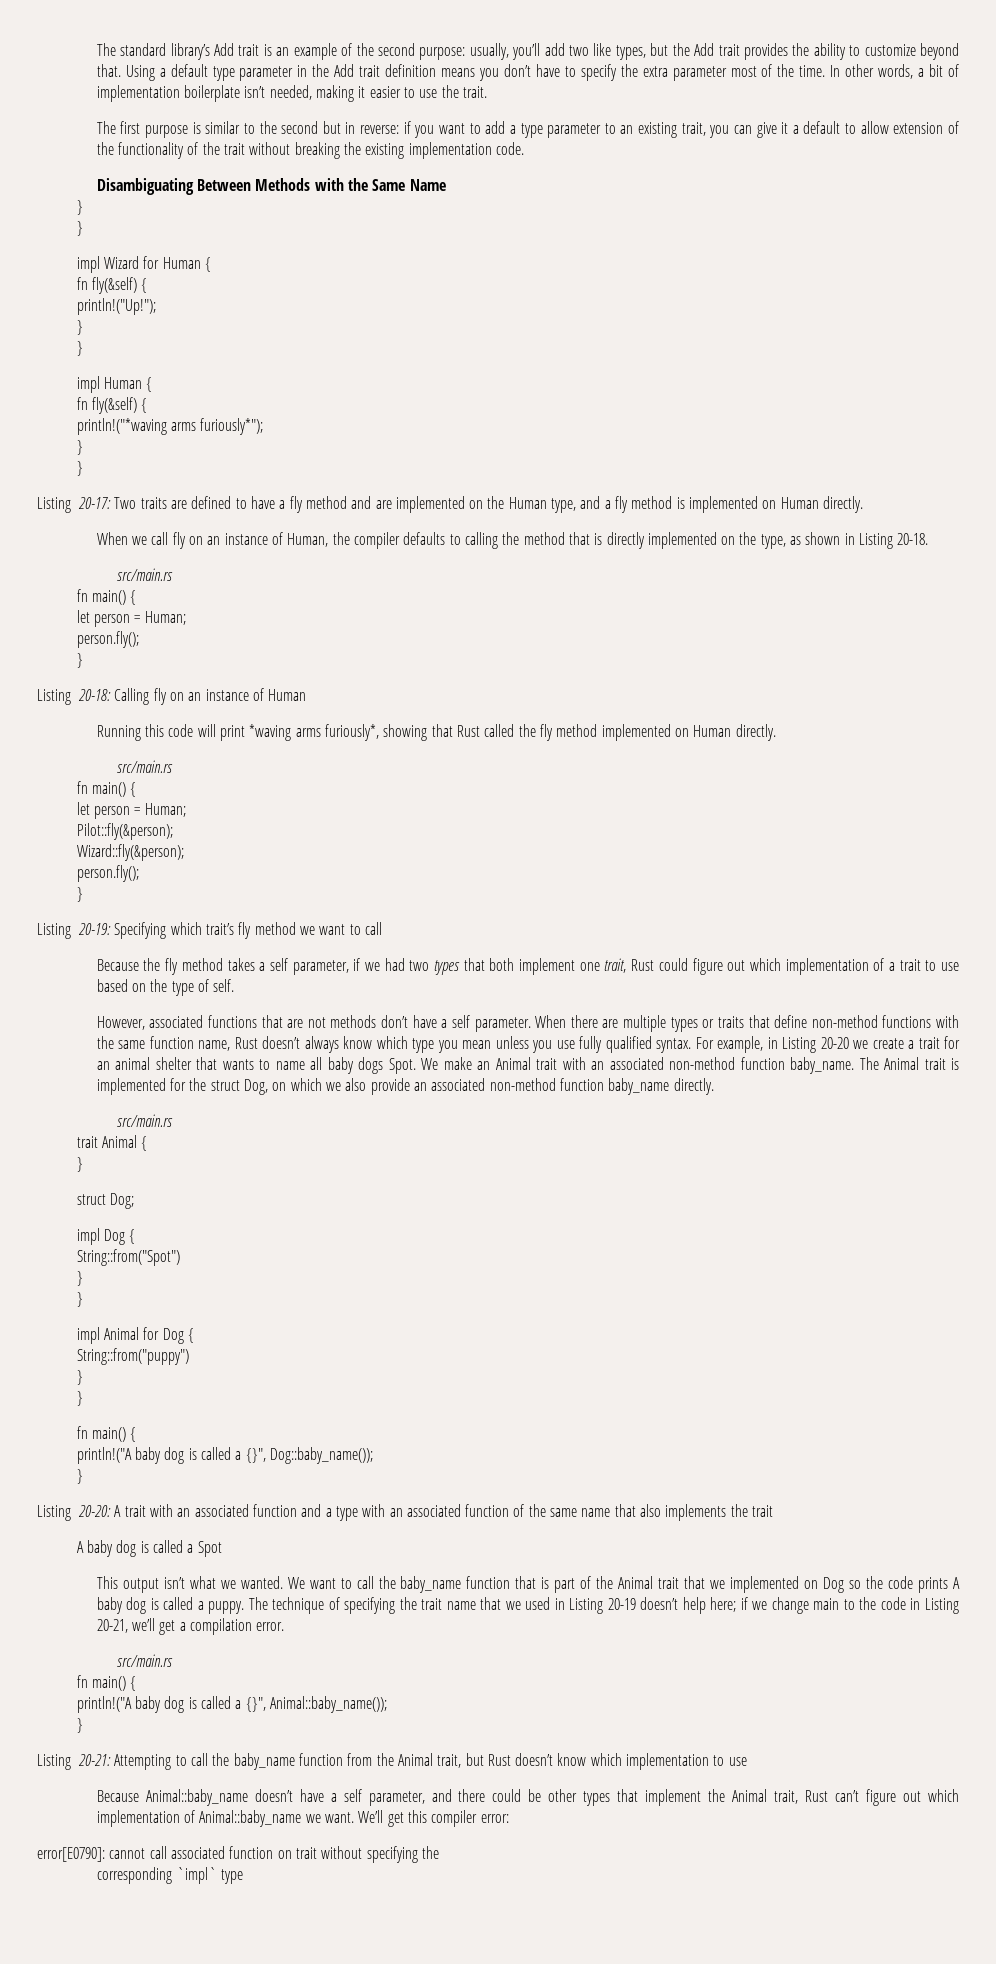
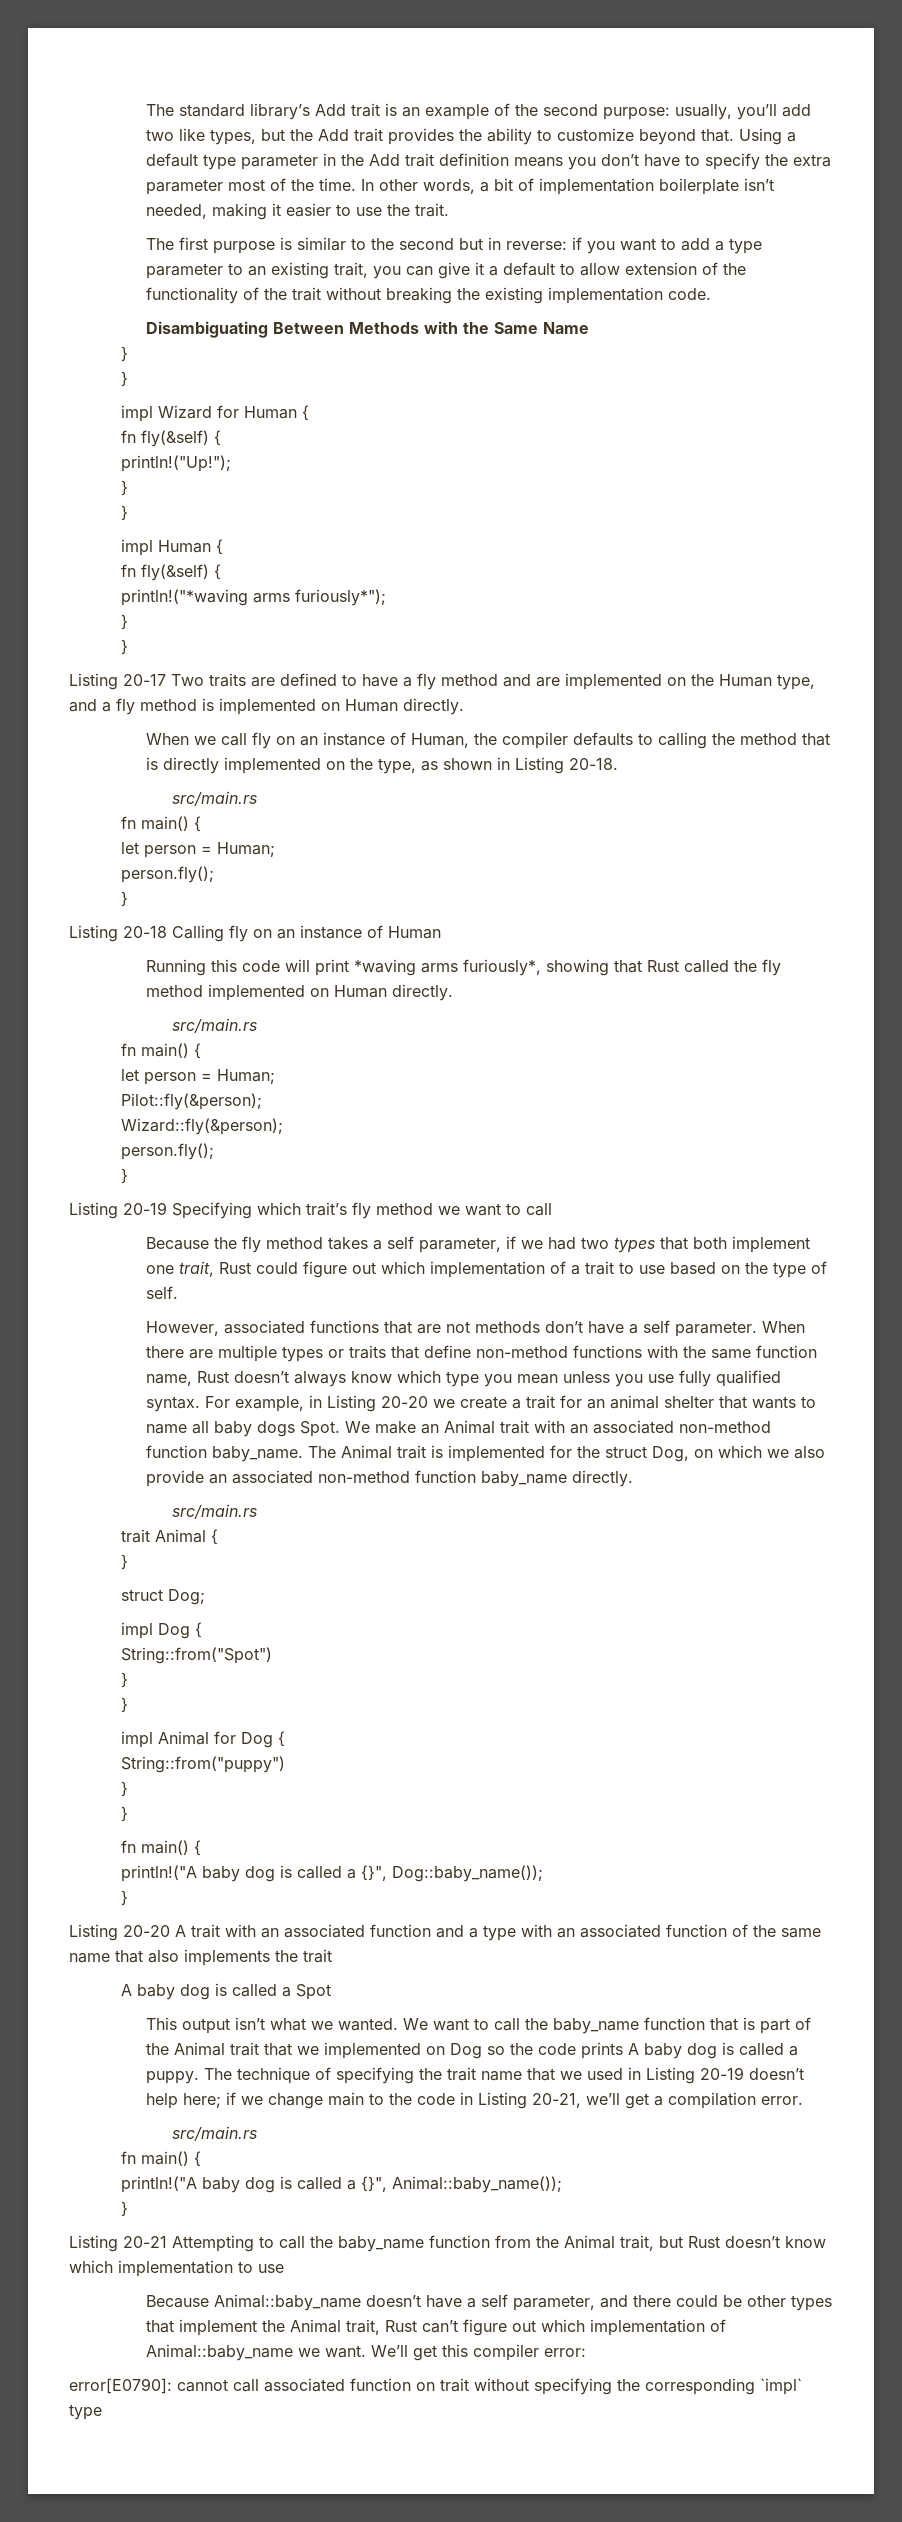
- Listing 20-17: Two traits are defined to have a fly method and are implemented on the Human type, and a fly method is implemented on Human directly.
+ Listing 20-17 Two traits are defined to have a fly method and are implemented on the Human type, and a fly method is implemented on Human directly.
- Listing 20-18: Calling fly on an instance of Human
+ Listing 20-18 Calling fly on an instance of Human
- Listing 20-19: Specifying which trait’s fly method we want to call
+ Listing 20-19 Specifying which trait’s fly method we want to call
- Listing 20-20: A trait with an associated function and a type with an associated function of the same name that also implements the trait
+ Listing 20-20 A trait with an associated function and a type with an associated function of the same name that also implements the trait
- Listing 20-21: Attempting to call the baby_name function from the Animal trait, but Rust doesn’t know which implementation to use
+ Listing 20-21 Attempting to call the baby_name function from the Animal trait, but Rust doesn’t know which implementation to use
- error[E0790]: cannot call associated function on trait without specifying the
- corresponding `impl` type
+ error[E0790]: cannot call associated function on trait without specifying the corresponding `impl` type

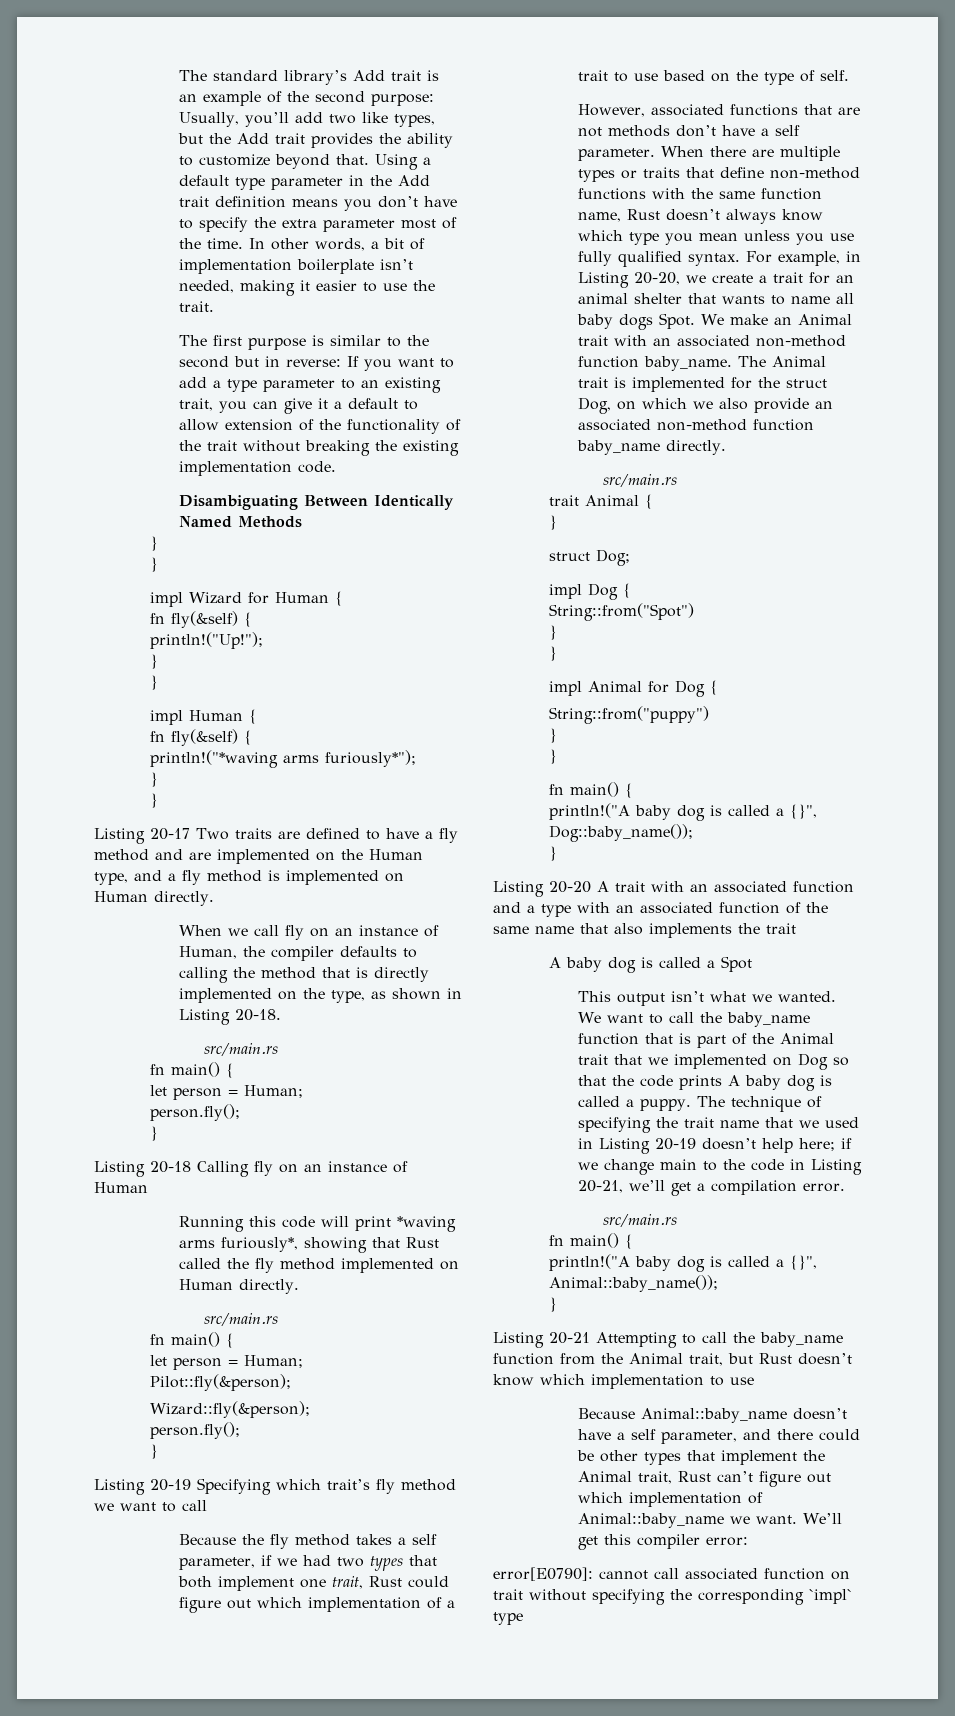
- The standard library’s Add trait is an example of the second purpose: usually, you’ll add two like types, but the Add trait provides the ability to customize beyond that.
+ The standard library’s Add trait is an example of the second purpose: Usually, you’ll add two like types, but the Add trait provides the ability to customize beyond that.
- The first purpose is similar to the second but in reverse: if you want to add a type parameter to an existing trait, you can give it a default to allow extension of the functionality of the trait without breaking the existing implementation code.
+ The first purpose is similar to the second but in reverse: If you want to add a type parameter to an existing trait, you can give it a default to allow extension of the functionality of the trait without breaking the existing implementation code.
- Disambiguating Between Methods with the Same Name
+ Disambiguating Between Identically Named Methods
- For example, in Listing 20-20 we create a trait for an animal shelter that wants to name all baby dogs Spot.
+ For example, in Listing 20-20, we create a trait for an animal shelter that wants to name all baby dogs Spot.
- We want to call the baby_name function that is part of the Animal trait that we implemented on Dog so the code prints A baby dog is called a puppy.
+ We want to call the baby_name function that is part of the Animal trait that we implemented on Dog so that the code prints A baby dog is called a puppy.

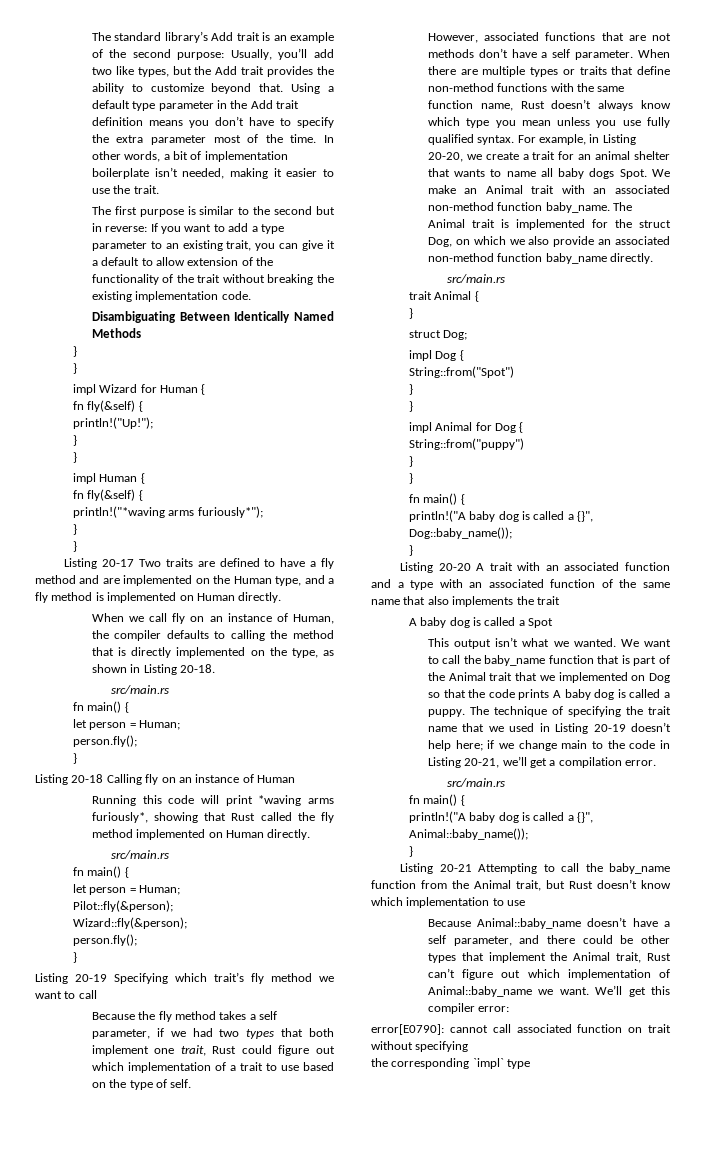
- error[E0790]: cannot call associated function on trait without specifying the corresponding `impl` type
+ error[E0790]: cannot call associated function on trait without specifying
+ the corresponding `impl` type

